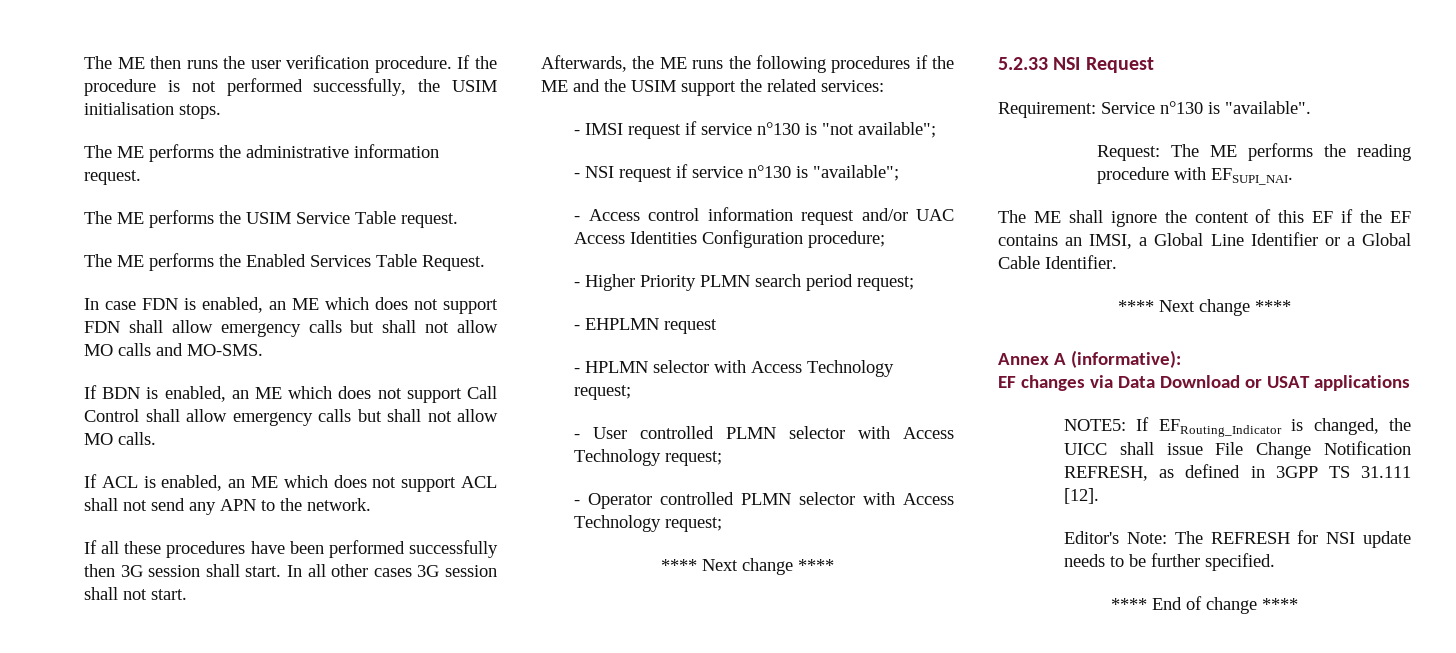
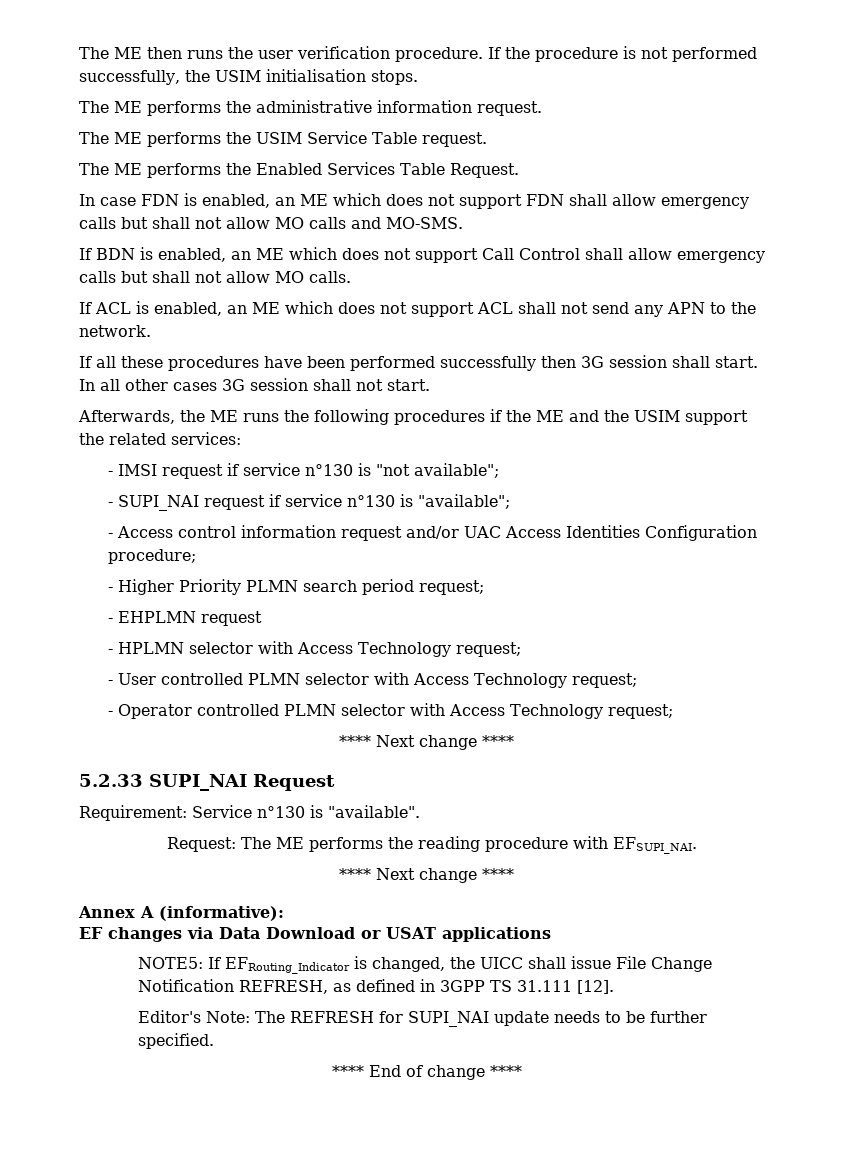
- - NSI request if service n°130 is "available";
+ - SUPI_NAI request if service n°130 is "available";
- 5.2.33 NSI Request
+ 5.2.33 SUPI_NAI Request
- The ME shall ignore the content of this EF if the EF contains an IMSI, a Global Line Identifier or a Global Cable Identifier.
- Editor's Note: The REFRESH for NSI update needs to be further specified.
+ Editor's Note: The REFRESH for SUPI_NAI update needs to be further specified.

